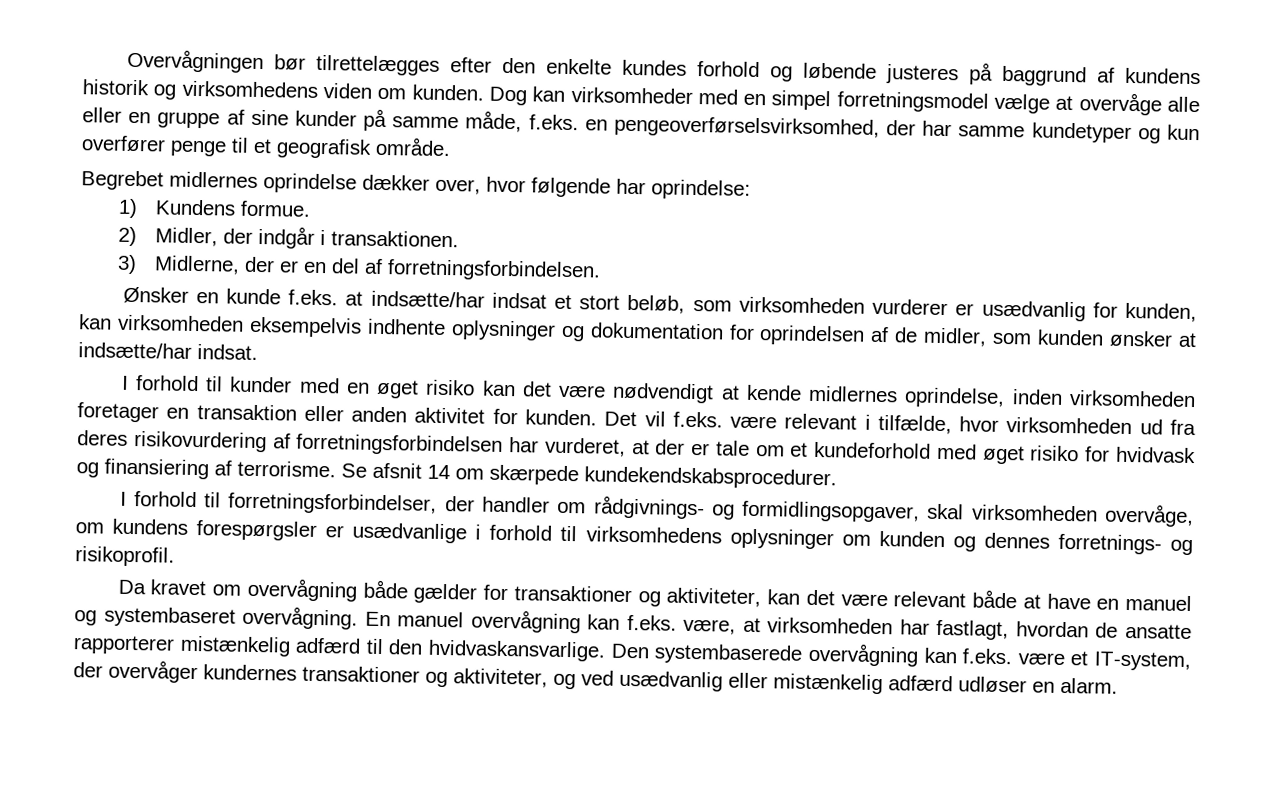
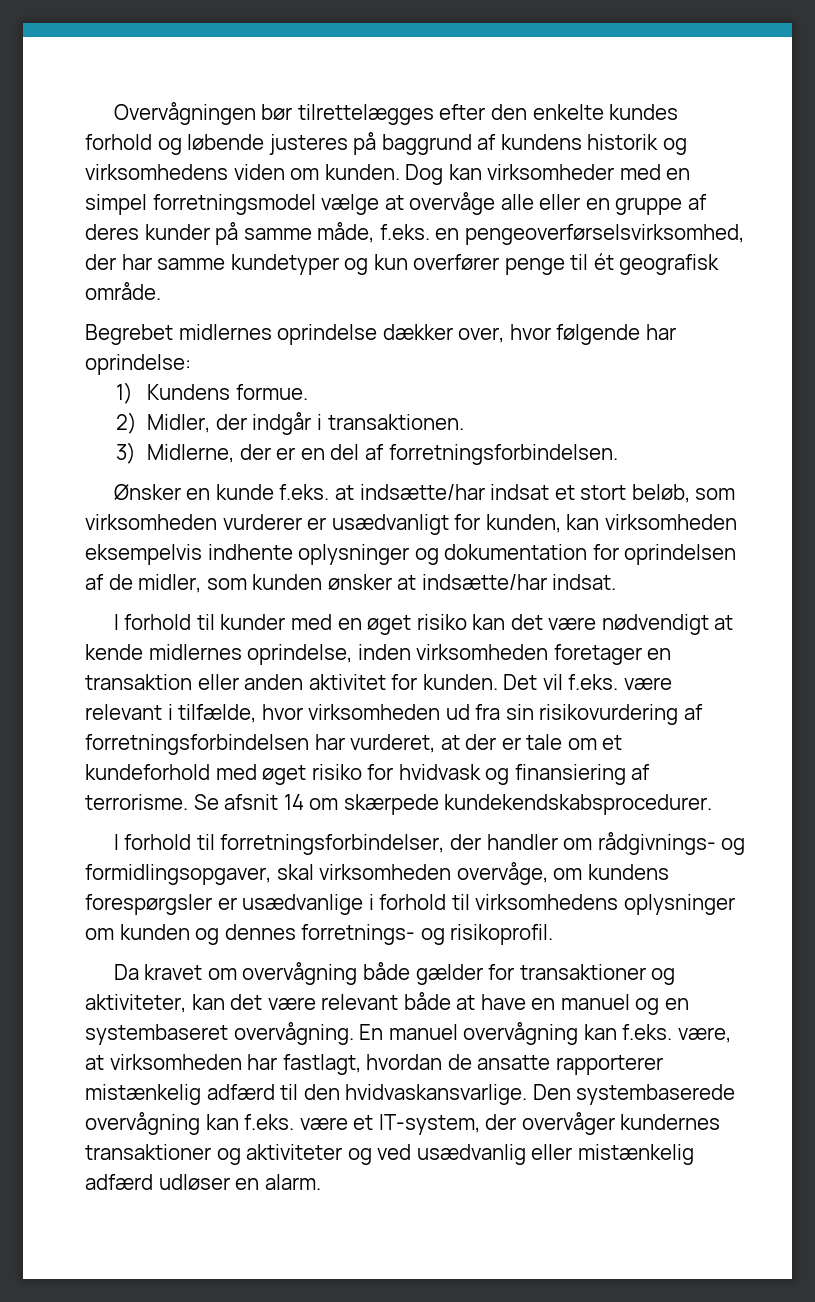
- Dog kan virksomheder med en simpel forretningsmodel vælge at overvåge alle eller en gruppe af sine kunder på samme måde, f.eks. en pengeoverførselsvirksomhed, der har samme kundetyper og kun overfører penge til et geografisk område.
+ Dog kan virksomheder med en simpel forretningsmodel vælge at overvåge alle eller en gruppe af deres kunder på samme måde, f.eks. en pengeoverførselsvirksomhed, der har samme kundetyper og kun overfører penge til ét geografisk område.
- Ønsker en kunde f.eks. at indsætte/har indsat et stort beløb, som virksomheden vurderer er usædvanlig for kunden, kan virksomheden eksempelvis indhente oplysninger og dokumentation for oprindelsen af de midler, som kunden ønsker at indsætte/har indsat.
+ Ønsker en kunde f.eks. at indsætte/har indsat et stort beløb, som virksomheden vurderer er usædvanligt for kunden, kan virksomheden eksempelvis indhente oplysninger og dokumentation for oprindelsen af de midler, som kunden ønsker at indsætte/har indsat.
- Det vil f.eks. være relevant i tilfælde, hvor virksomheden ud fra deres risikovurdering af forretningsforbindelsen har vurderet, at der er tale om et kundeforhold med øget risiko for hvidvask og finansiering af terrorisme.
+ Det vil f.eks. være relevant i tilfælde, hvor virksomheden ud fra sin risikovurdering af forretningsforbindelsen har vurderet, at der er tale om et kundeforhold med øget risiko for hvidvask og finansiering af terrorisme.
- Da kravet om overvågning både gælder for transaktioner og aktiviteter, kan det være relevant både at have en manuel og systembaseret overvågning.
+ Da kravet om overvågning både gælder for transaktioner og aktiviteter, kan det være relevant både at have en manuel og en systembaseret overvågning.
- Den systembaserede overvågning kan f.eks. være et IT-system, der overvåger kundernes transaktioner og aktiviteter, og ved usædvanlig eller mistænkelig adfærd udløser en alarm.
+ Den systembaserede overvågning kan f.eks. være et IT-system, der overvåger kundernes transaktioner og aktiviteter og ved usædvanlig eller mistænkelig adfærd udløser en alarm.

